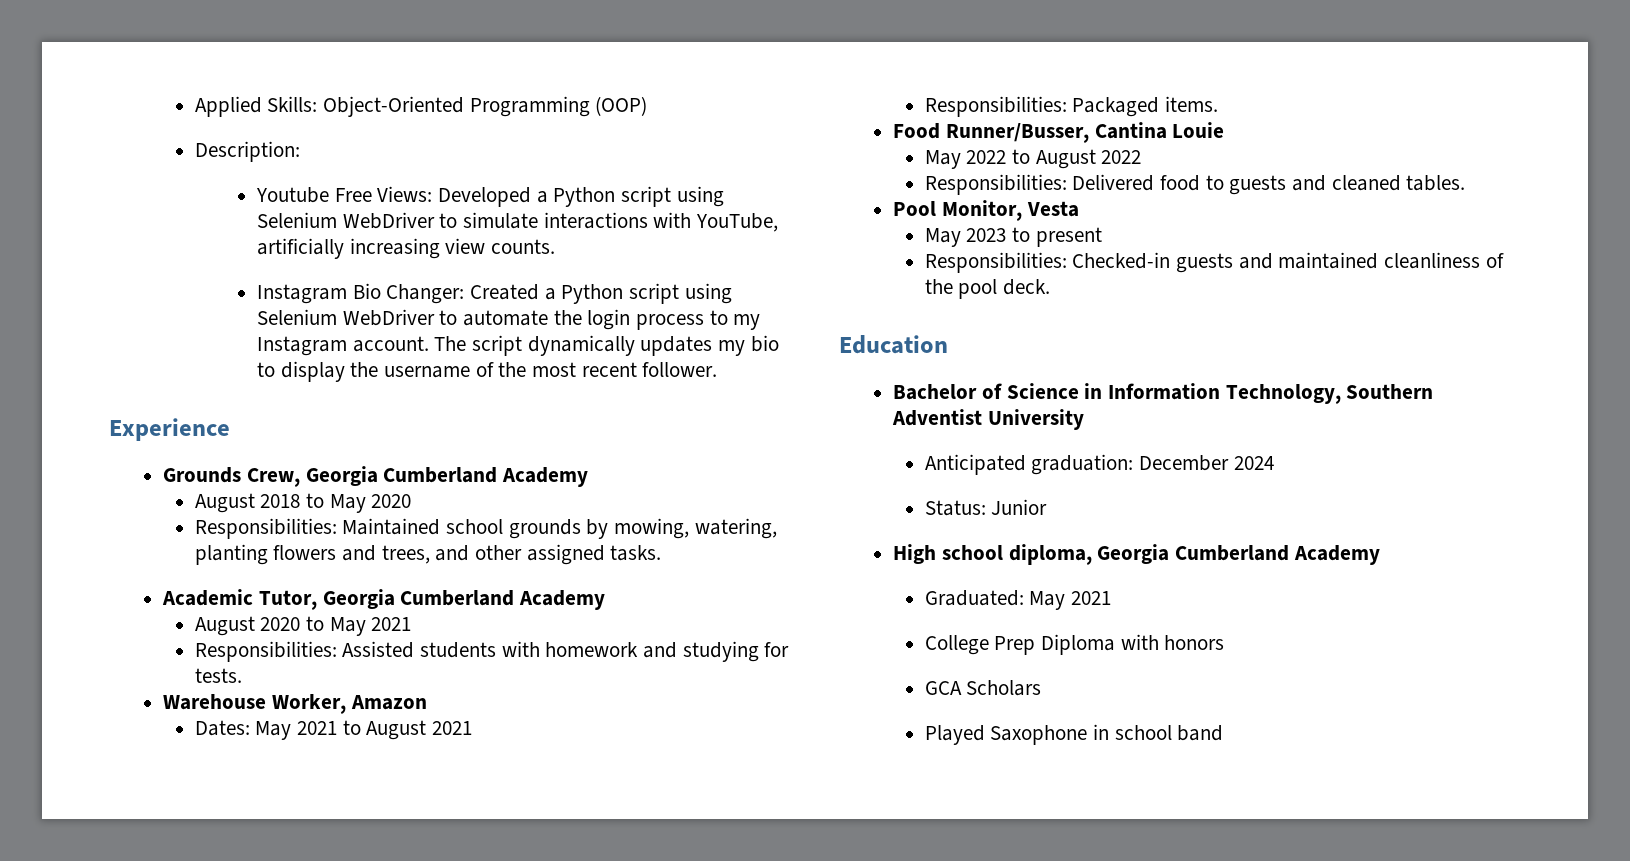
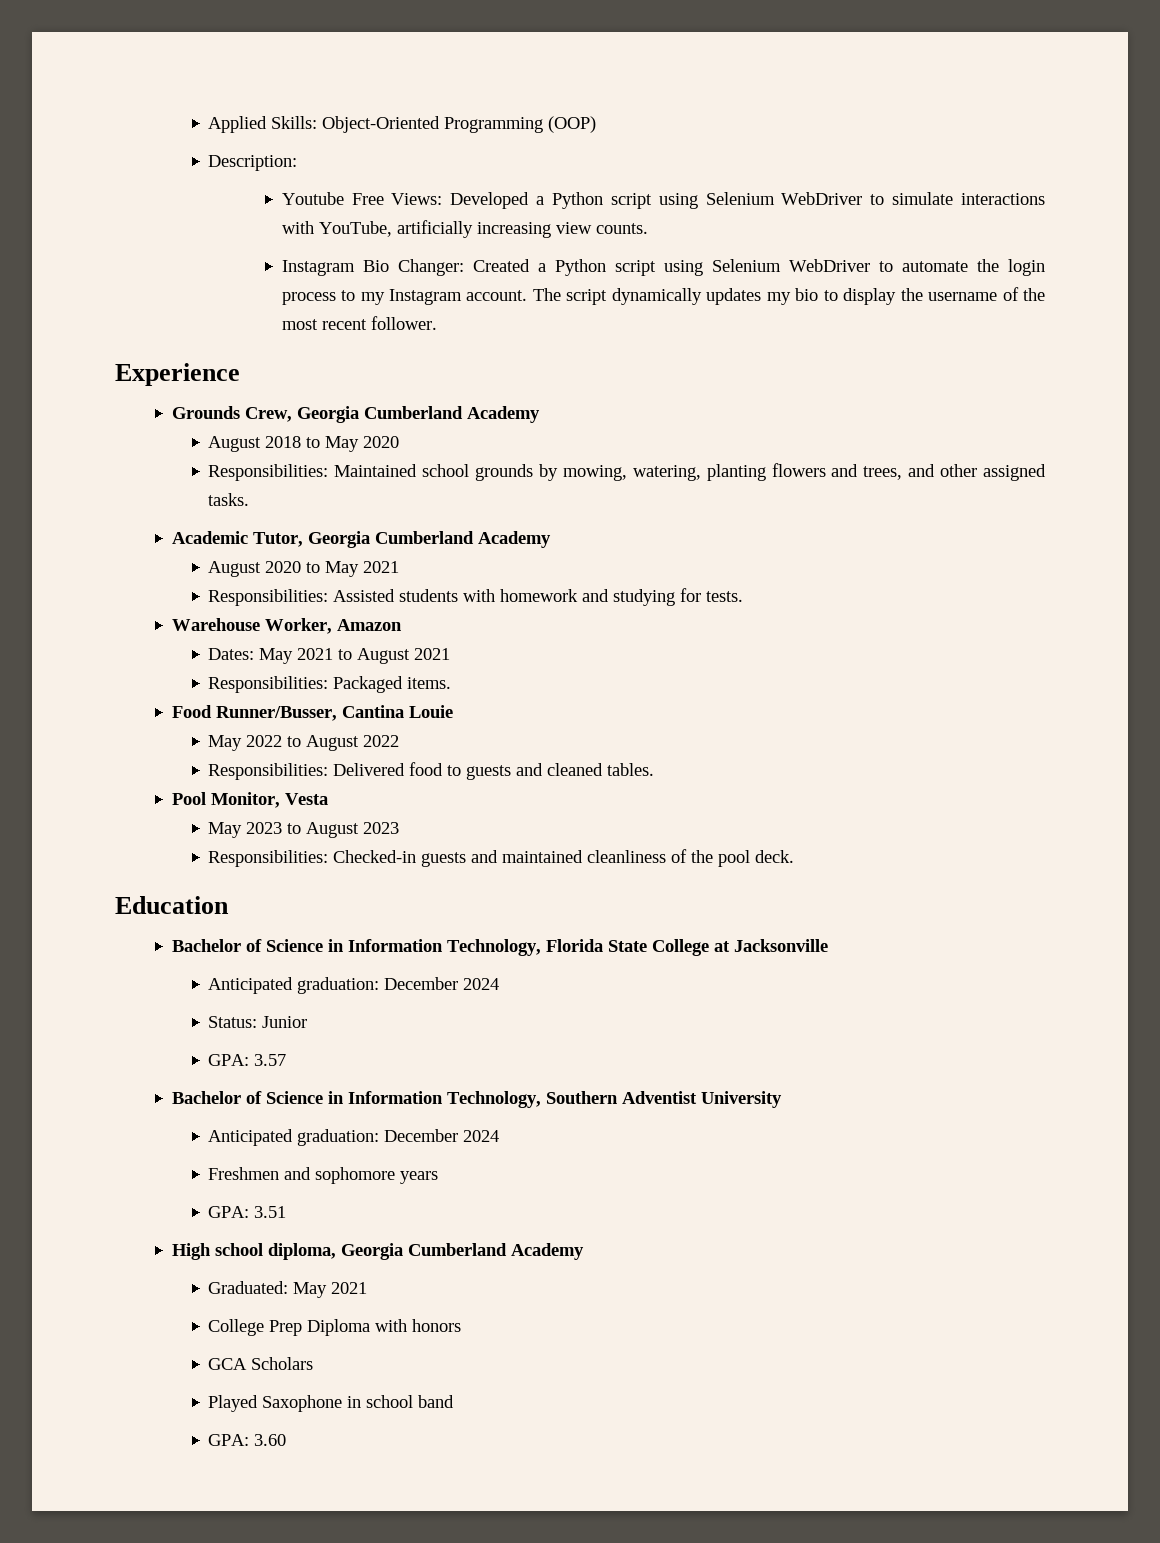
- May 2023 to present
+ May 2023 to August 2023
+ Bachelor of Science in Information Technology, Florida State College at Jacksonville
+ Anticipated graduation: December 2024
+ Status: Junior
+ GPA: 3.57
- Status: Junior
+ Freshmen and sophomore years
+ GPA: 3.51
+ GPA: 3.60

